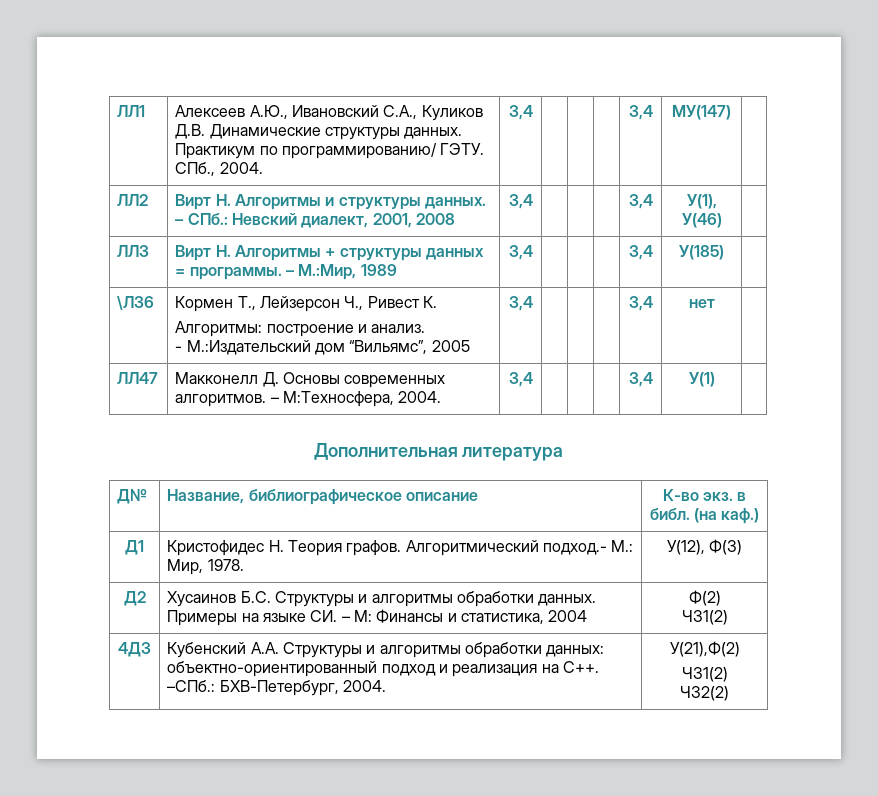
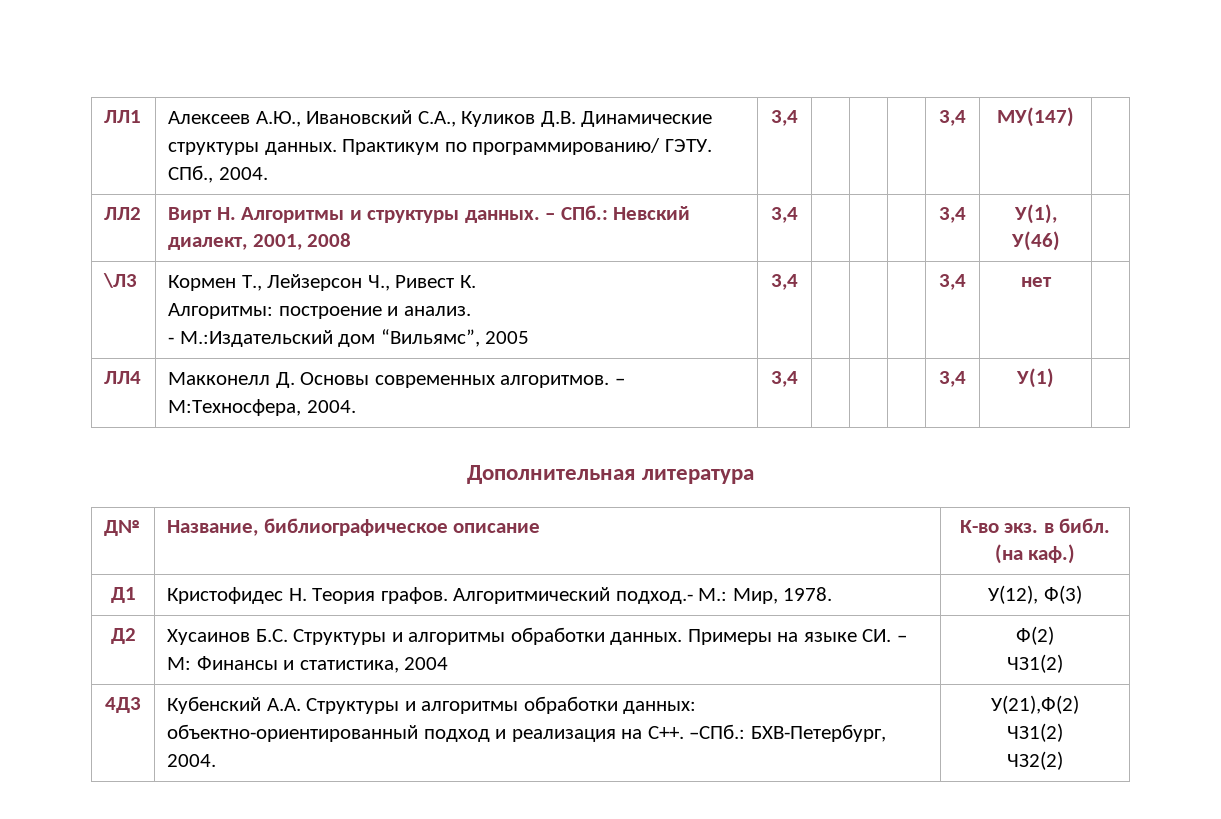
- ЛЛ3 | Вирт Н. Алгоритмы + структуры данных = программы. – М.:Мир, 1989 | 3,4 | | | | 3,4 | У(185) |
- \Л36 | Кормен Т., Лейзерсон Ч., Ривест К.
+ \Л3 | Кормен Т., Лейзерсон Ч., Ривест К.
- ЛЛ47 | Макконелл Д. Основы современных алгоритмов. – М:Техносфера, 2004. | 3,4 | | | | 3,4 | У(1) |
+ ЛЛ4 | Макконелл Д. Основы современных алгоритмов. – М:Техносфера, 2004. | 3,4 | | | | 3,4 | У(1) |

